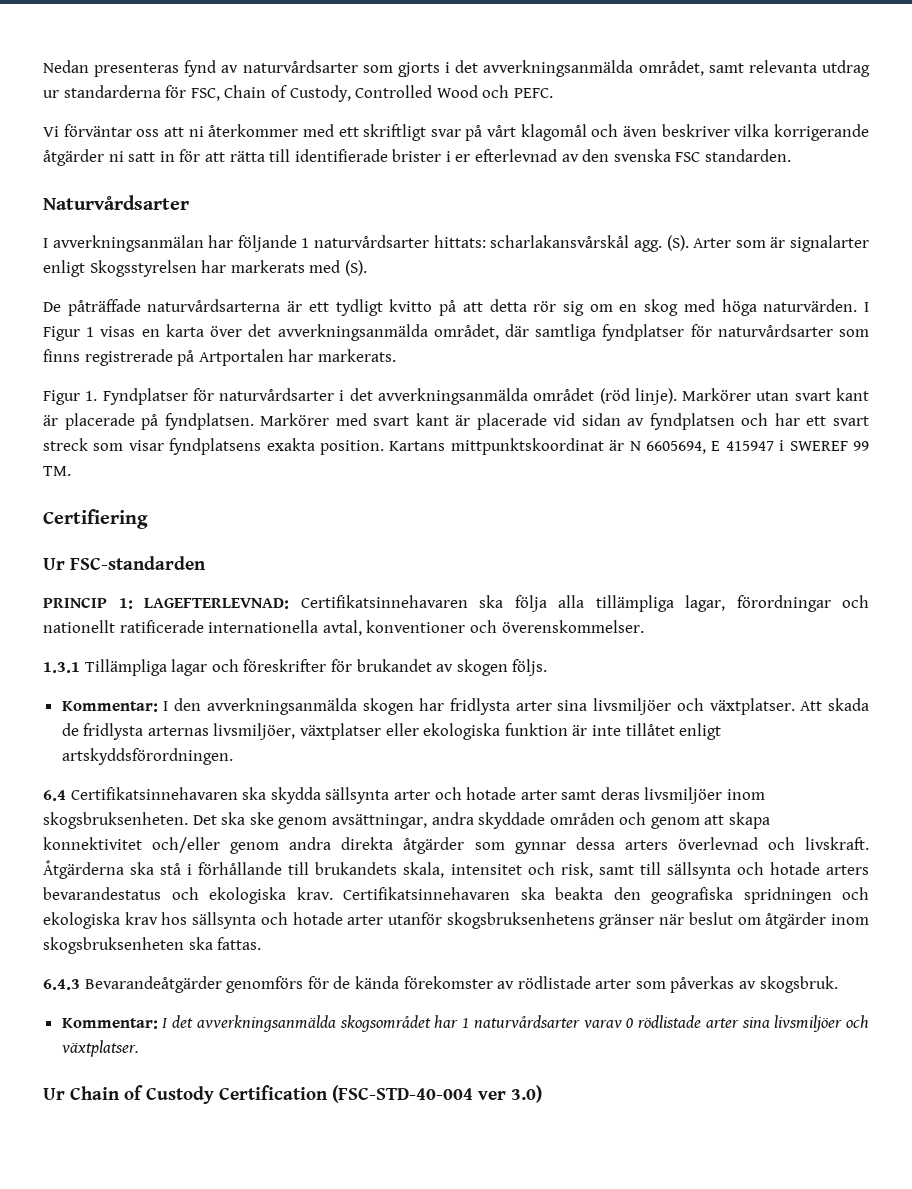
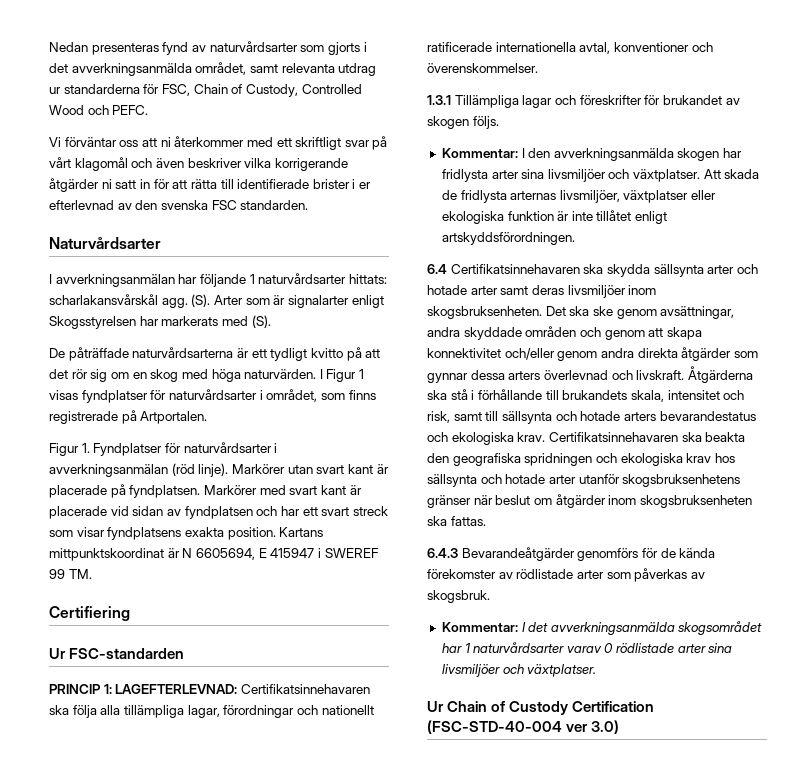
- De påträffade naturvårdsarterna är ett tydligt kvitto på att detta rör sig om en skog med höga naturvärden.
+ De påträffade naturvårdsarterna är ett tydligt kvitto på att det rör sig om en skog med höga naturvärden.
- I Figur 1 visas en karta över det avverkningsanmälda området, där samtliga fyndplatser för naturvårdsarter som finns registrerade på Artportalen har markerats.
+ I Figur 1 visas fyndplatser för naturvårdsarter i området, som finns registrerade på Artportalen.
- Figur 1. Fyndplatser för naturvårdsarter i det avverkningsanmälda området (röd linje).
+ Figur 1. Fyndplatser för naturvårdsarter i avverkningsanmälan (röd linje).

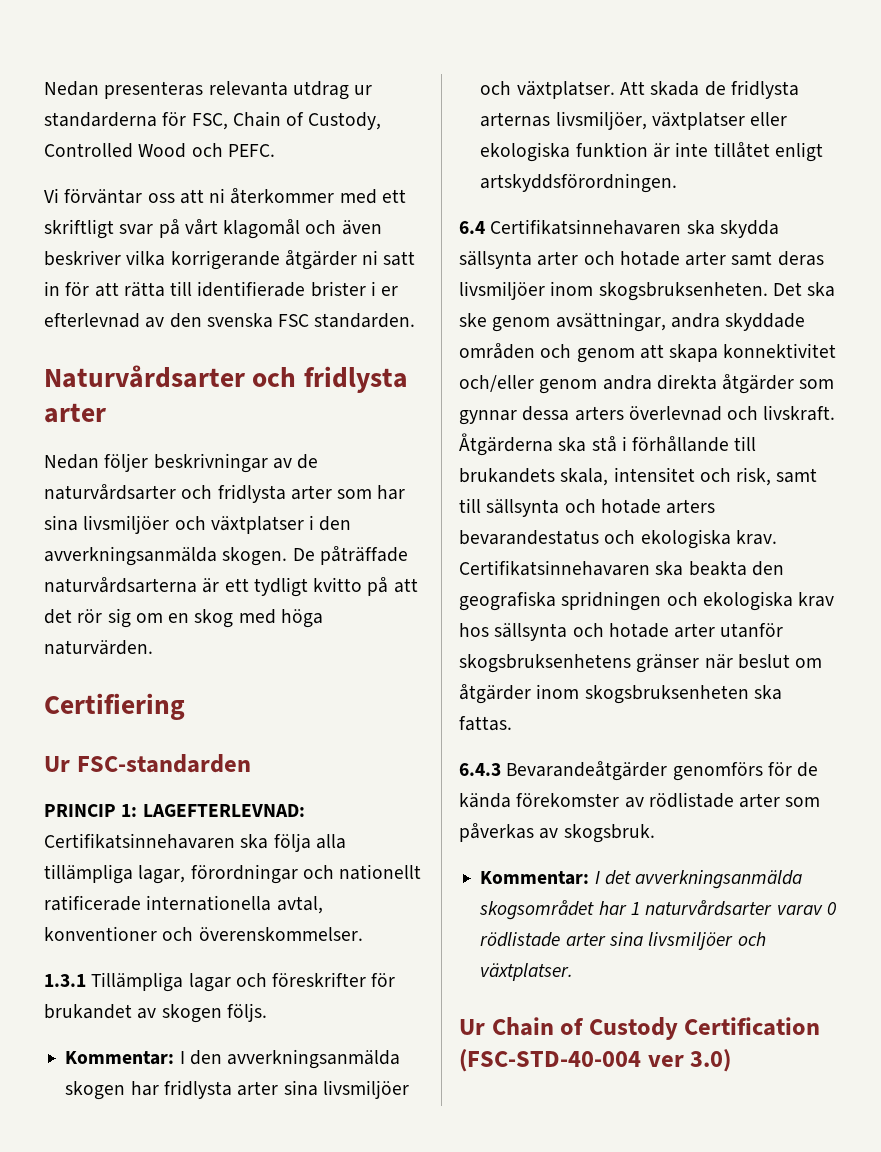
- Nedan presenteras fynd av naturvårdsarter som gjorts i det avverkningsanmälda området, samt relevanta utdrag ur standarderna för FSC, Chain of Custody, Controlled Wood och PEFC.
+ Nedan presenteras relevanta utdrag ur standarderna för FSC, Chain of Custody, Controlled Wood och PEFC.
- Naturvårdsarter
- I avverkningsanmälan har följande 1 naturvårdsarter hittats: scharlakansvårskål agg. (S). Arter som är signalarter enligt Skogsstyrelsen har markerats med (S).
- De påträffade naturvårdsarterna är ett tydligt kvitto på att det rör sig om en skog med höga naturvärden. I Figur 1 visas fyndplatser för naturvårdsarter i området, som finns registrerade på Artportalen.
- Figur 1. Fyndplatser för naturvårdsarter i avverkningsanmälan (röd linje). Markörer utan svart kant är placerade på fyndplatsen. Markörer med svart kant är placerade vid sidan av fyndplatsen och har ett svart streck som visar fyndplatsens exakta position. Kartans mittpunktskoordinat är N 6605694, E 415947 i SWEREF 99 TM.
+ Naturvårdsarter och fridlysta arter
+ Nedan följer beskrivningar av de naturvårdsarter och fridlysta arter som har sina livsmiljöer och växtplatser i den avverkningsanmälda skogen. De påträffade naturvårdsarterna är ett tydligt kvitto på att det rör sig om en skog med höga naturvärden.

